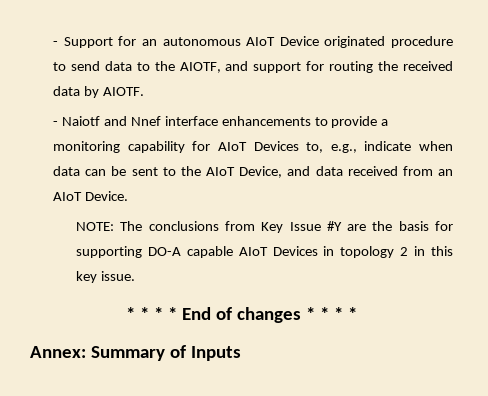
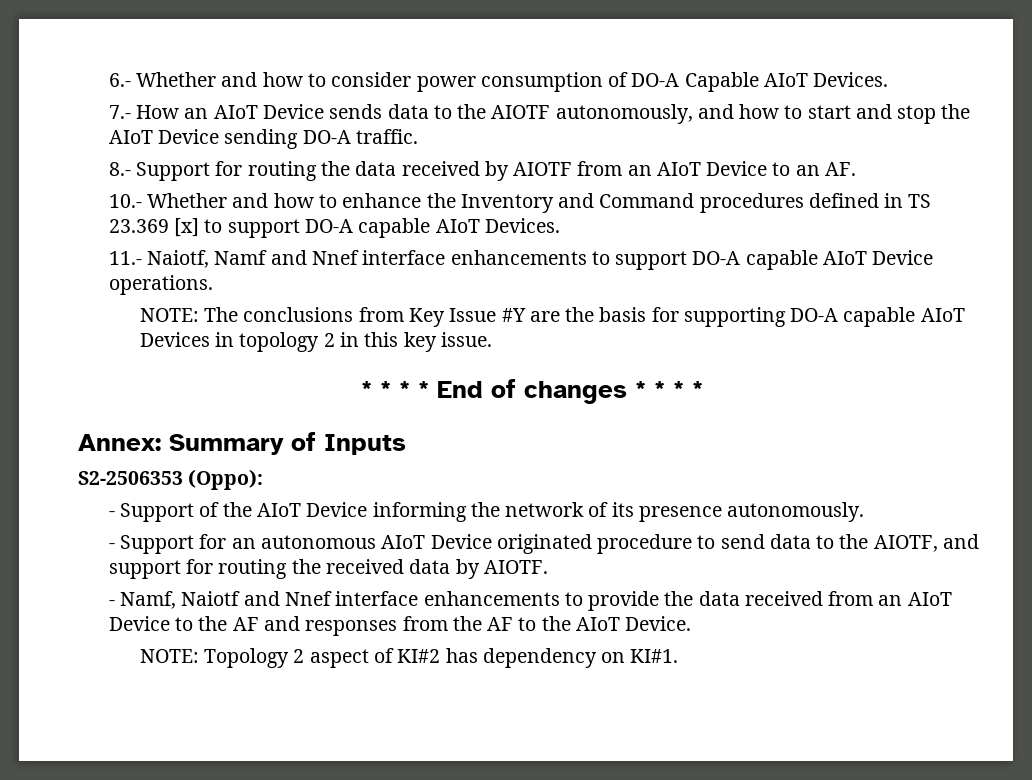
- - Support for an autonomous AIoT Device originated procedure to send data to the AIOTF, and support for routing the received data by AIOTF.
- - Naiotf and Nnef interface enhancements to provide a monitoring capability for AIoT Devices to, e.g., indicate when data can be sent to the AIoT Device, and data received from an AIoT Device.
+ 6.- Whether and how to consider power consumption of DO-A Capable AIoT Devices.
+ 7.- How an AIoT Device sends data to the AIOTF autonomously, and how to start and stop the AIoT Device sending DO-A traffic.
+ 8.- Support for routing the data received by AIOTF from an AIoT Device to an AF.
+ 10.- Whether and how to enhance the Inventory and Command procedures defined in TS 23.369 [x] to support DO-A capable AIoT Devices.
+ 11.- Naiotf, Namf and Nnef interface enhancements to support DO-A capable AIoT Device operations.
+ S2-2506353 (Oppo):
+ - Support of the AIoT Device informing the network of its presence autonomously.
+ - Support for an autonomous AIoT Device originated procedure to send data to the AIOTF, and support for routing the received data by AIOTF.
+ - Namf, Naiotf and Nnef interface enhancements to provide the data received from an AIoT Device to the AF and responses from the AF to the AIoT Device.
+ NOTE: Topology 2 aspect of KI#2 has dependency on KI#1.

